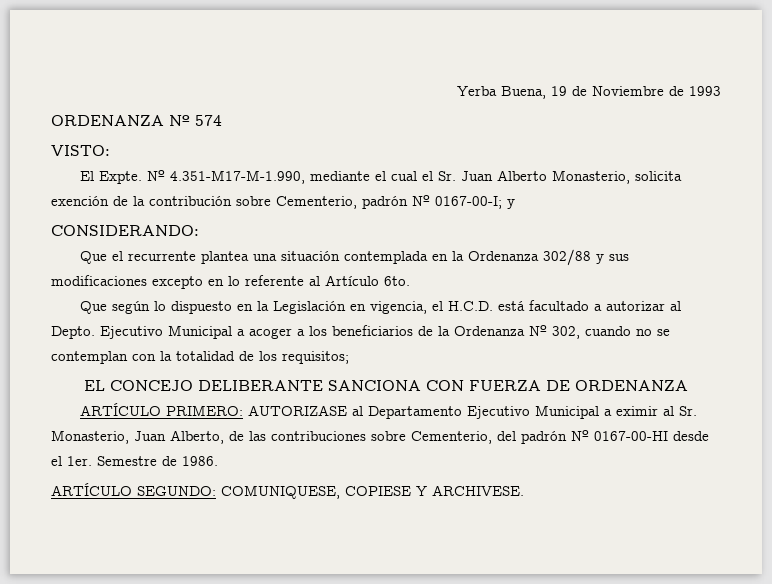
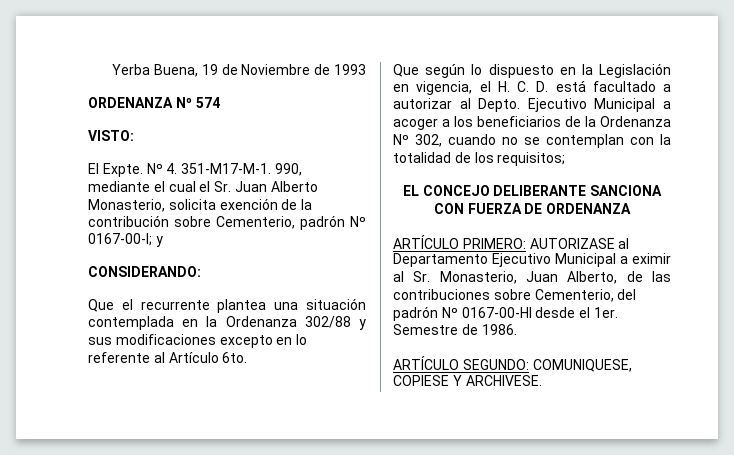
- Nº 4.351-M17-M-1.990, mediante el cual el Sr. Juan Alberto Monasterio, solicita exención de la contribución sobre Cementerio, padrón Nº 0167-00-I; y
+ Nº 4. 351-M17-M-1. 990, mediante el cual el Sr. Juan Alberto Monasterio, solicita exención de la contribución sobre Cementerio, padrón Nº 0167-00-I; y
- Que según lo dispuesto en la Legislación en vigencia, el H.C.D. está facultado a autorizar al Depto.
+ Que según lo dispuesto en la Legislación en vigencia, el H. C. D. está facultado a autorizar al Depto.

